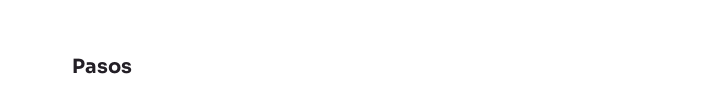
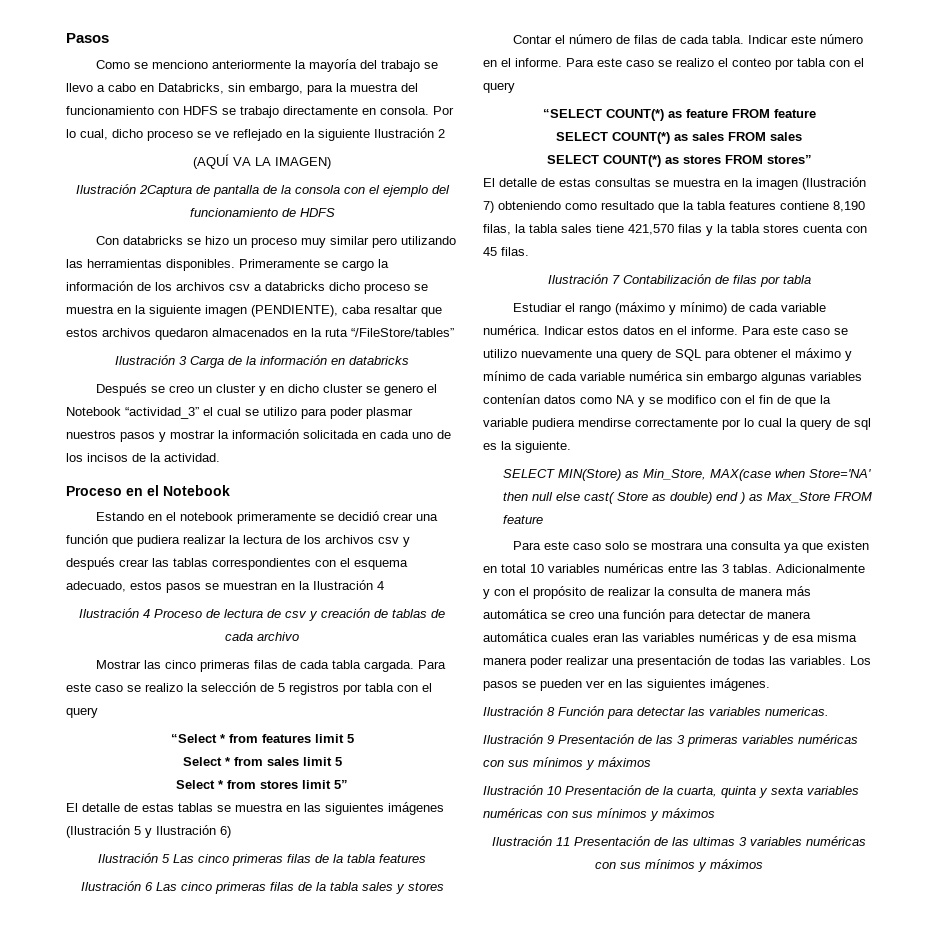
+ Como se menciono anteriormente la mayoría del trabajo se llevo a cabo en Databricks, sin embargo, para la muestra del funcionamiento con HDFS se trabajo directamente en consola. Por lo cual, dicho proceso se ve reflejado en la siguiente Ilustración 2
+ (AQUÍ VA LA IMAGEN)
+ Ilustración 2Captura de pantalla de la consola con el ejemplo del funcionamiento de HDFS
+ Con databricks se hizo un proceso muy similar pero utilizando las herramientas disponibles. Primeramente se cargo la información de los archivos csv a databricks dicho proceso se muestra en la siguiente imagen (PENDIENTE), caba resaltar que estos archivos quedaron almacenados en la ruta “/FileStore/tables”
+ Ilustración 3 Carga de la información en databricks
+ Después se creo un cluster y en dicho cluster se genero el Notebook “actividad_3” el cual se utilizo para poder plasmar nuestros pasos y mostrar la información solicitada en cada uno de los incisos de la actividad.
+ Proceso en el Notebook
+ Estando en el notebook primeramente se decidió crear una función que pudiera realizar la lectura de los archivos csv y después crear las tablas correspondientes con el esquema adecuado, estos pasos se muestran en la Ilustración 4
+ Ilustración 4 Proceso de lectura de csv y creación de tablas de cada archivo
+ Mostrar las cinco primeras filas de cada tabla cargada. Para este caso se realizo la selección de 5 registros por tabla con el query
+ “Select * from features limit 5
+ Select * from sales limit 5
+ Select * from stores limit 5”
+ El detalle de estas tablas se muestra en las siguientes imágenes (Ilustración 5 y Ilustración 6)
+ Ilustración 5 Las cinco primeras filas de la tabla features
+ Ilustración 6 Las cinco primeras filas de la tabla sales y stores
+ Contar el número de filas de cada tabla. Indicar este número en el informe. Para este caso se realizo el conteo por tabla con el query
+ “SELECT COUNT(*) as feature FROM feature
+ SELECT COUNT(*) as sales FROM sales
+ SELECT COUNT(*) as stores FROM stores”
+ El detalle de estas consultas se muestra en la imagen (Ilustración 7) obteniendo como resultado que la tabla features contiene 8,190 filas, la tabla sales tiene 421,570 filas y la tabla stores cuenta con 45 filas.
+ Ilustración 7 Contabilización de filas por tabla
+ Estudiar el rango (máximo y mínimo) de cada variable numérica. Indicar estos datos en el informe. Para este caso se utilizo nuevamente una query de SQL para obtener el máximo y mínimo de cada variable numérica sin embargo algunas variables contenían datos como NA y se modifico con el fin de que la variable pudiera mendirse correctamente por lo cual la query de sql es la siguiente.
+ SELECT MIN(Store) as Min_Store, MAX(case when Store='NA' then null else cast( Store as double) end ) as Max_Store FROM feature
+ Para este caso solo se mostrara una consulta ya que existen en total 10 variables numéricas entre las 3 tablas. Adicionalmente y con el propósito de realizar la consulta de manera más automática se creo una función para detectar de manera automática cuales eran las variables numéricas y de esa misma manera poder realizar una presentación de todas las variables. Los pasos se pueden ver en las siguientes imágenes.
+ Ilustración 8 Función para detectar las variables numericas.
+ Ilustración 9 Presentación de las 3 primeras variables numéricas con sus mínimos y máximos
+ Ilustración 10 Presentación de la cuarta, quinta y sexta variables numéricas con sus mínimos y máximos
+ Ilustración 11 Presentación de las ultimas 3 variables numéricas con sus mínimos y máximos

